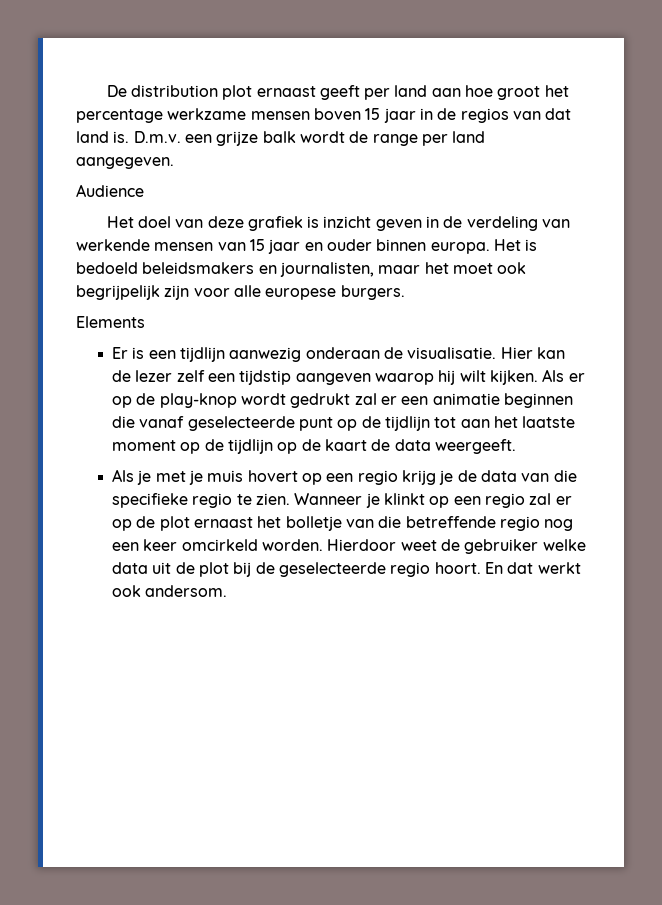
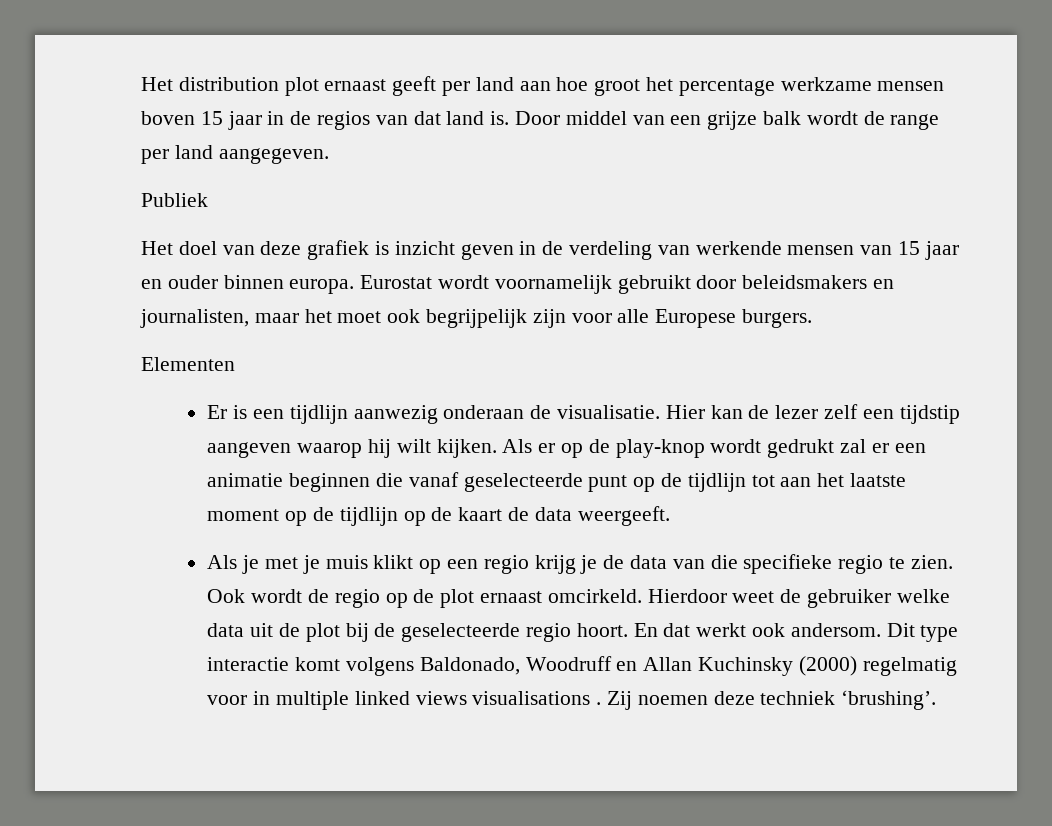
- De distribution plot ernaast geeft per land aan hoe groot het percentage werkzame mensen boven 15 jaar in de regios van dat land is.
+ Het distribution plot ernaast geeft per land aan hoe groot het percentage werkzame mensen boven 15 jaar in de regios van dat land is.
- D.m.v. een grijze balk wordt de range per land aangegeven.
+ Door middel van een grijze balk wordt de range per land aangegeven.
- Audience
+ Publiek
- Het is bedoeld beleidsmakers en journalisten, maar het moet ook begrijpelijk zijn voor alle europese burgers.
+ Eurostat wordt voornamelijk gebruikt door beleidsmakers en journalisten, maar het moet ook begrijpelijk zijn voor alle Europese burgers.
- Elements
+ Elementen
- Als je met je muis hovert op een regio krijg je de data van die specifieke regio te zien.
+ Als je met je muis klikt op een regio krijg je de data van die specifieke regio te zien.
- Wanneer je klinkt op een regio zal er op de plot ernaast het bolletje van die betreffende regio nog een keer omcirkeld worden.
+ Ook wordt de regio op de plot ernaast omcirkeld.
+ Dit type interactie komt volgens Baldonado, Woodruff en Allan Kuchinsky (2000) regelmatig voor in multiple linked views visualisations . Zij noemen deze techniek ‘brushing’.

